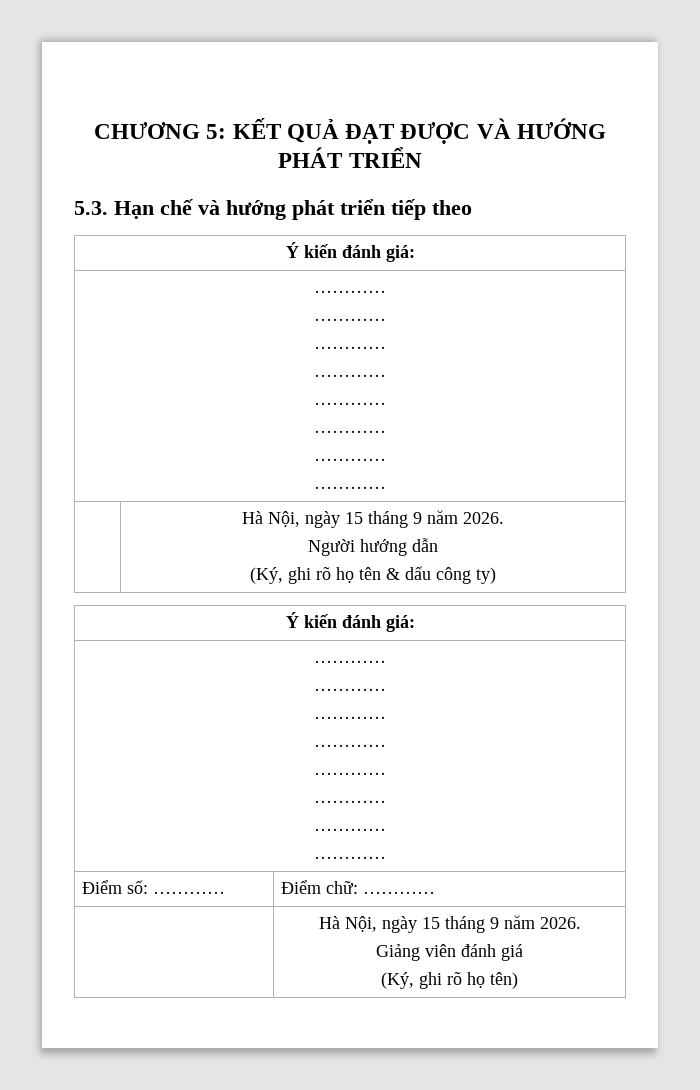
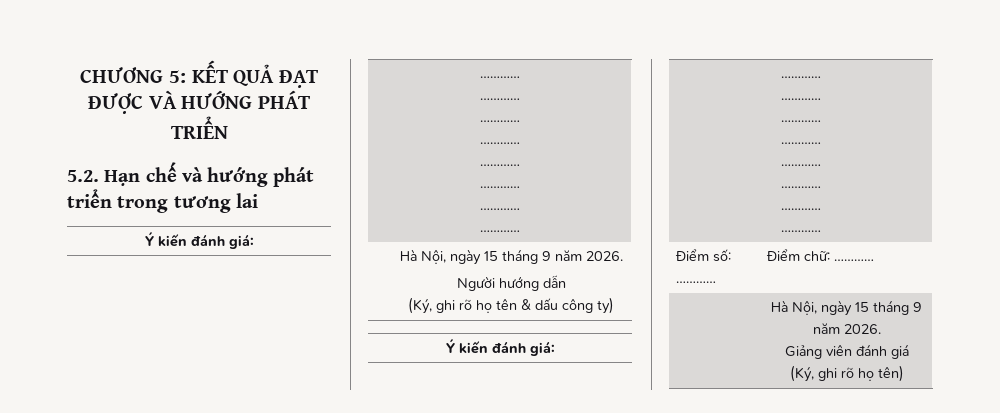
- 5.3. Hạn chế và hướng phát triển tiếp theo
+ 5.2. Hạn chế và hướng phát triển trong tương lai

